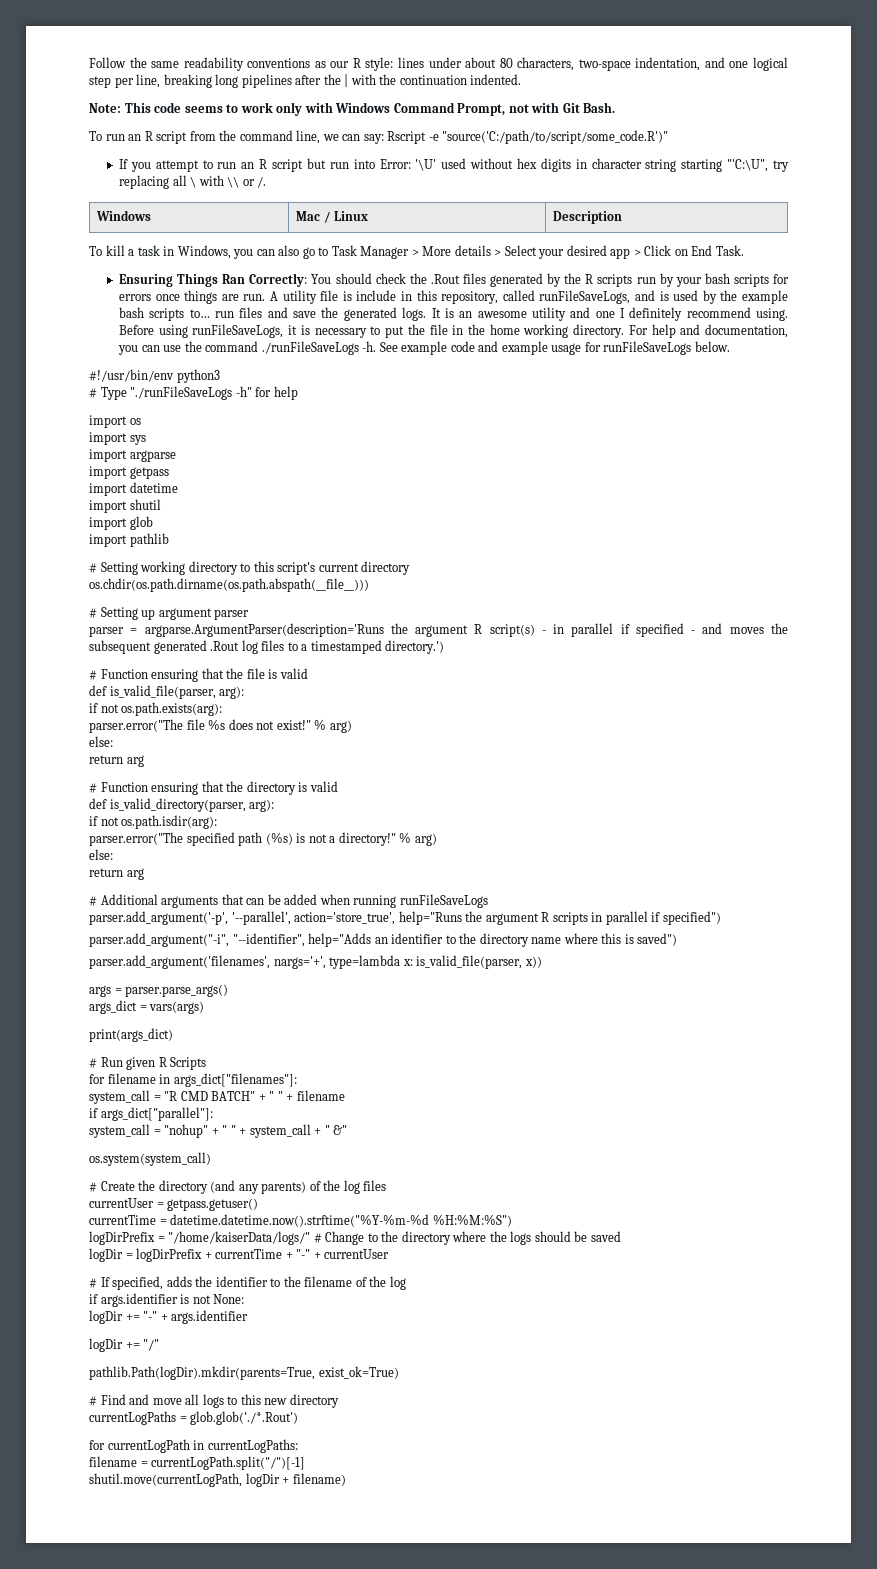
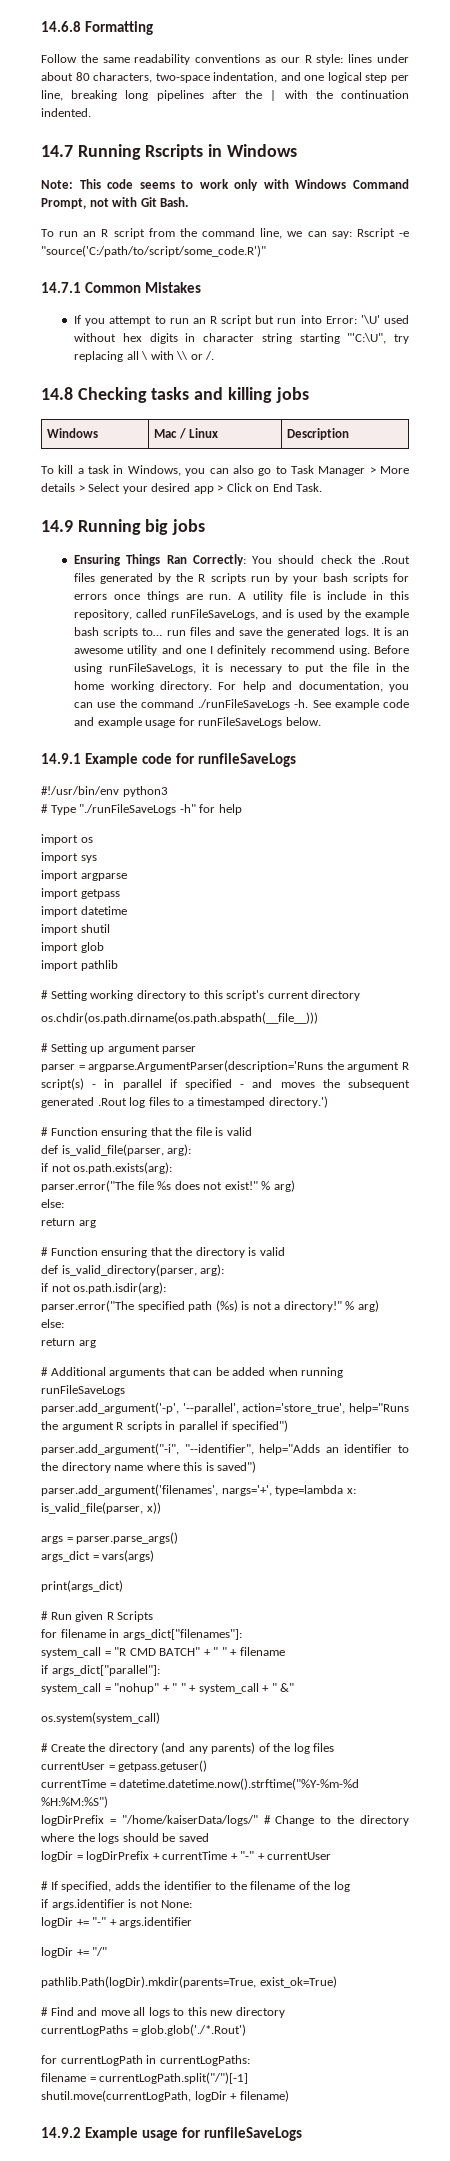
+ 14.6.8 Formatting
+ 14.7 Running Rscripts in Windows
+ 14.7.1 Common Mistakes
+ 14.8 Checking tasks and killing jobs
+ 14.9 Running big jobs
+ 14.9.1 Example code for runfileSaveLogs
+ 14.9.2 Example usage for runfileSaveLogs

